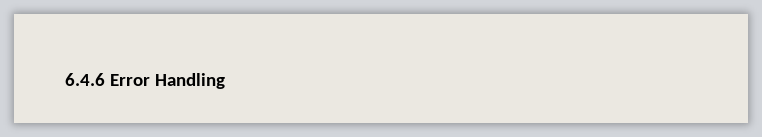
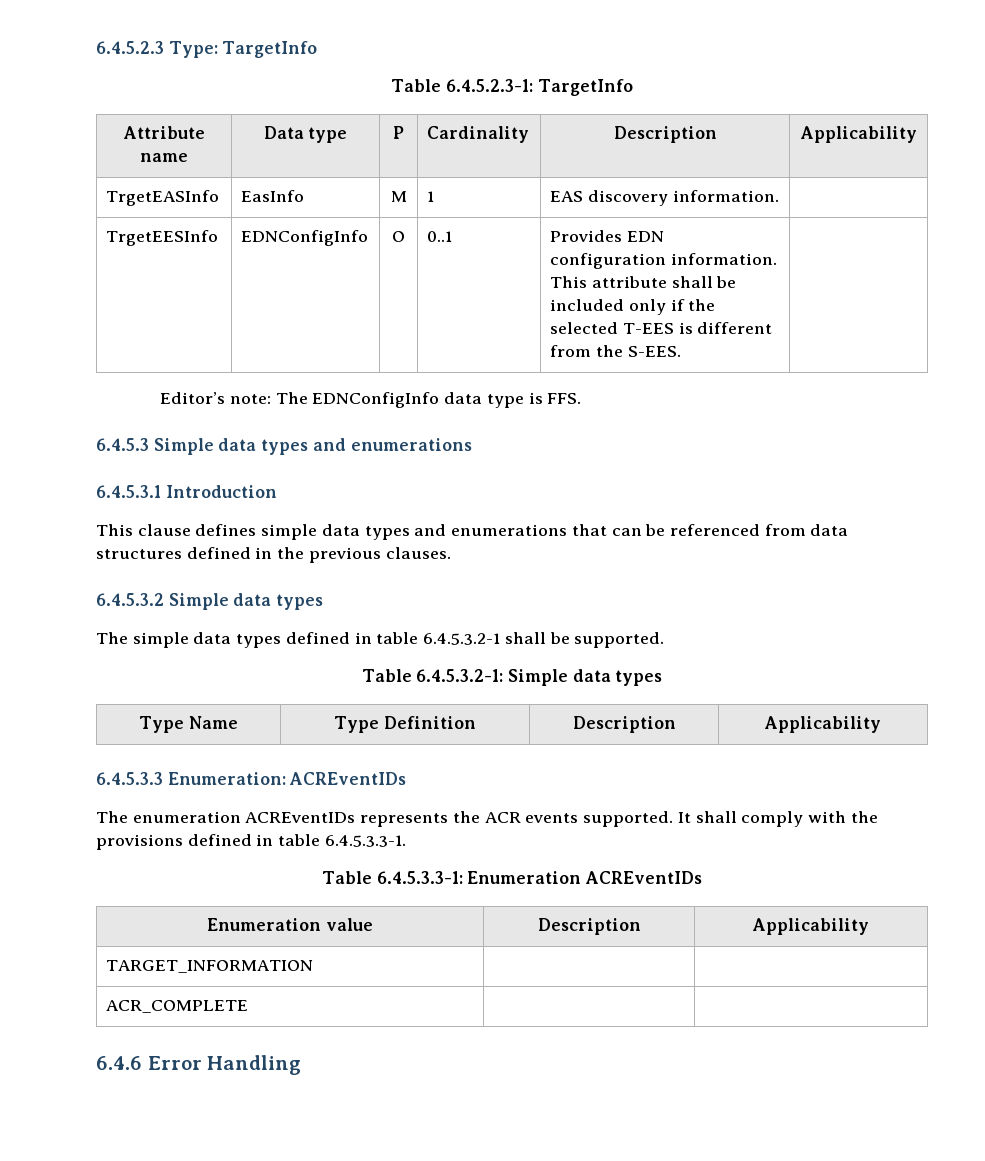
+ 6.4.5.2.3 Type: TargetInfo
+ Table 6.4.5.2.3-1: TargetInfo
+ Attribute name | Data type | P | Cardinality | Description | Applicability
+ TrgetEASInfo | EasInfo | M | 1 | EAS discovery information. |
+ TrgetEESInfo | EDNConfigInfo | O | 0..1 | Provides EDN configuration information. This attribute shall be included only if the selected T-EES is different from the S-EES. |
+ Editor’s note: The EDNConfigInfo data type is FFS.
+ 6.4.5.3 Simple data types and enumerations
+ 6.4.5.3.1 Introduction
+ This clause defines simple data types and enumerations that can be referenced from data structures defined in the previous clauses.
+ 6.4.5.3.2 Simple data types
+ The simple data types defined in table 6.4.5.3.2-1 shall be supported.
+ Table 6.4.5.3.2-1: Simple data types
+ Type Name | Type Definition | Description | Applicability
+ 6.4.5.3.3 Enumeration: ACREventIDs
+ The enumeration ACREventIDs represents the ACR events supported. It shall comply with the provisions defined in table 6.4.5.3.3-1.
+ Table 6.4.5.3.3-1: Enumeration ACREventIDs
+ Enumeration value | Description | Applicability
+ TARGET_INFORMATION | |
+ ACR_COMPLETE | |

